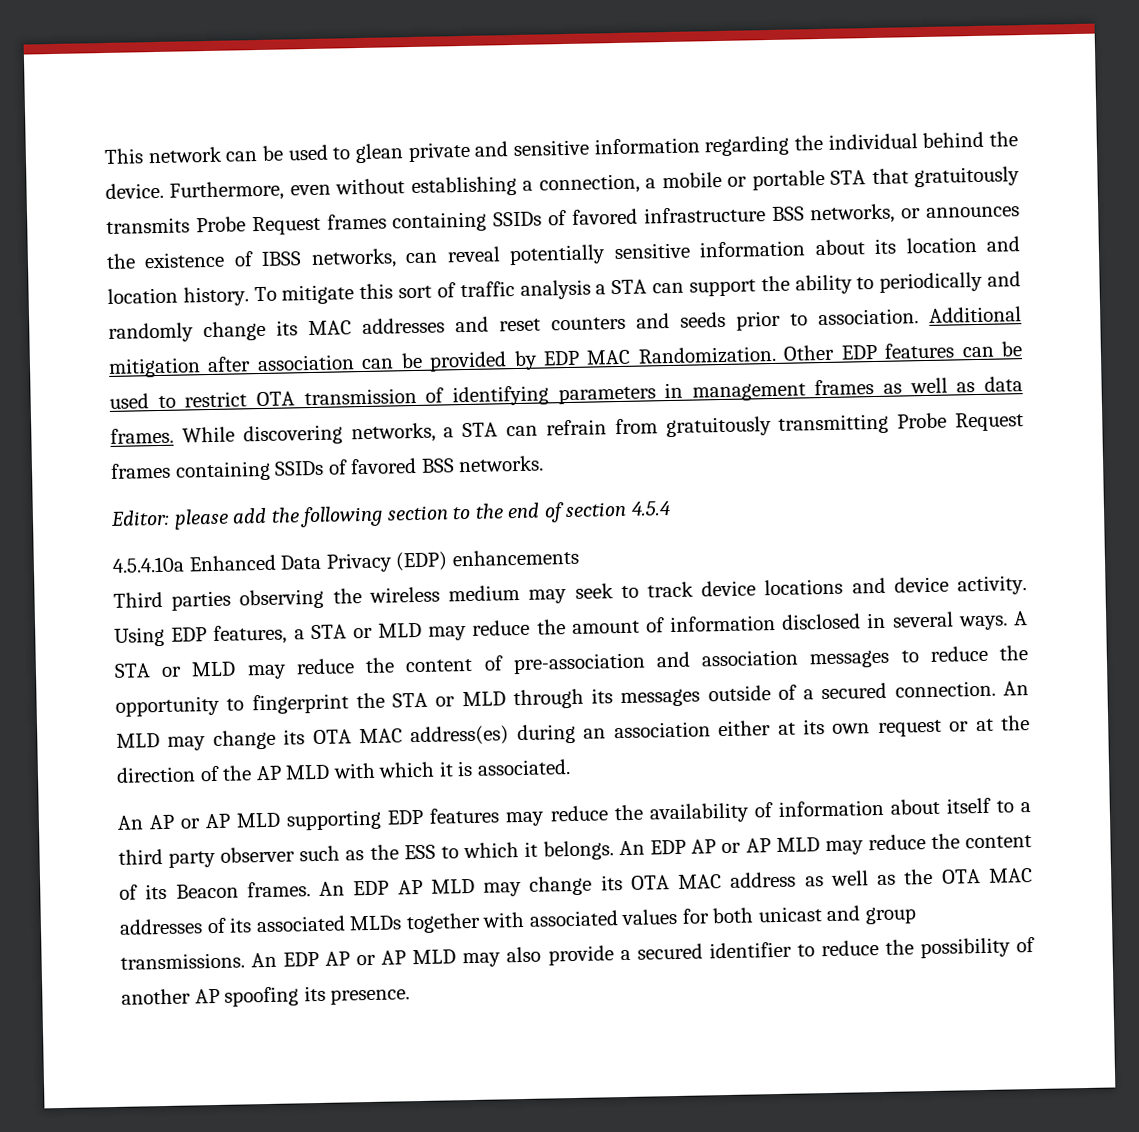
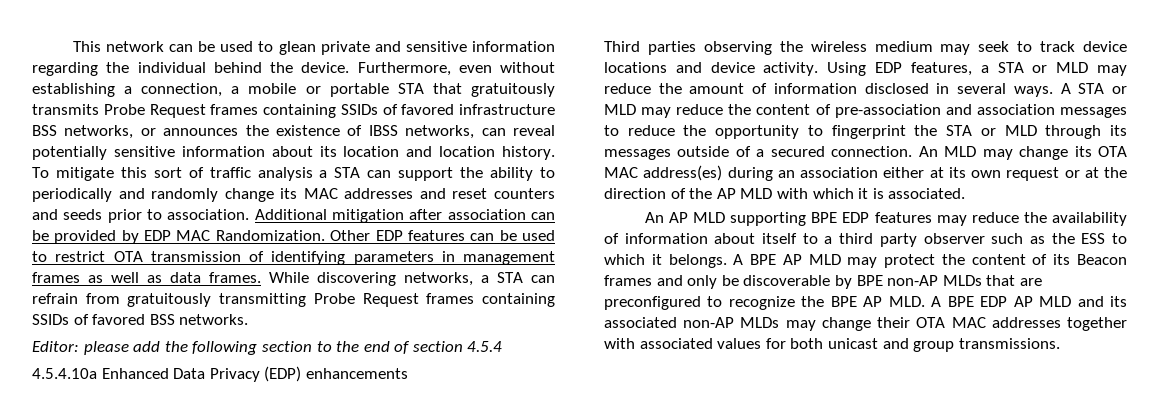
- An AP or AP MLD supporting EDP features may reduce the availability of information about itself to a third party observer such as the ESS to which it belongs.
+ An AP MLD supporting BPE EDP features may reduce the availability of information about itself to a third party observer such as the ESS to which it belongs.
- An EDP AP or AP MLD may reduce the content of its Beacon frames. An EDP AP MLD may change its OTA MAC address as well as the OTA MAC addresses of its associated MLDs together with associated values for both unicast and group transmissions. An EDP AP or AP MLD may also provide a secured identifier to reduce the possibility of another AP spoofing its presence.
+ A BPE AP MLD may protect the content of its Beacon frames and only be discoverable by BPE non-AP MLDs that are preconfigured to recognize the BPE AP MLD. A BPE EDP AP MLD and its associated non-AP MLDs may change their OTA MAC addresses together with associated values for both unicast and group transmissions.

